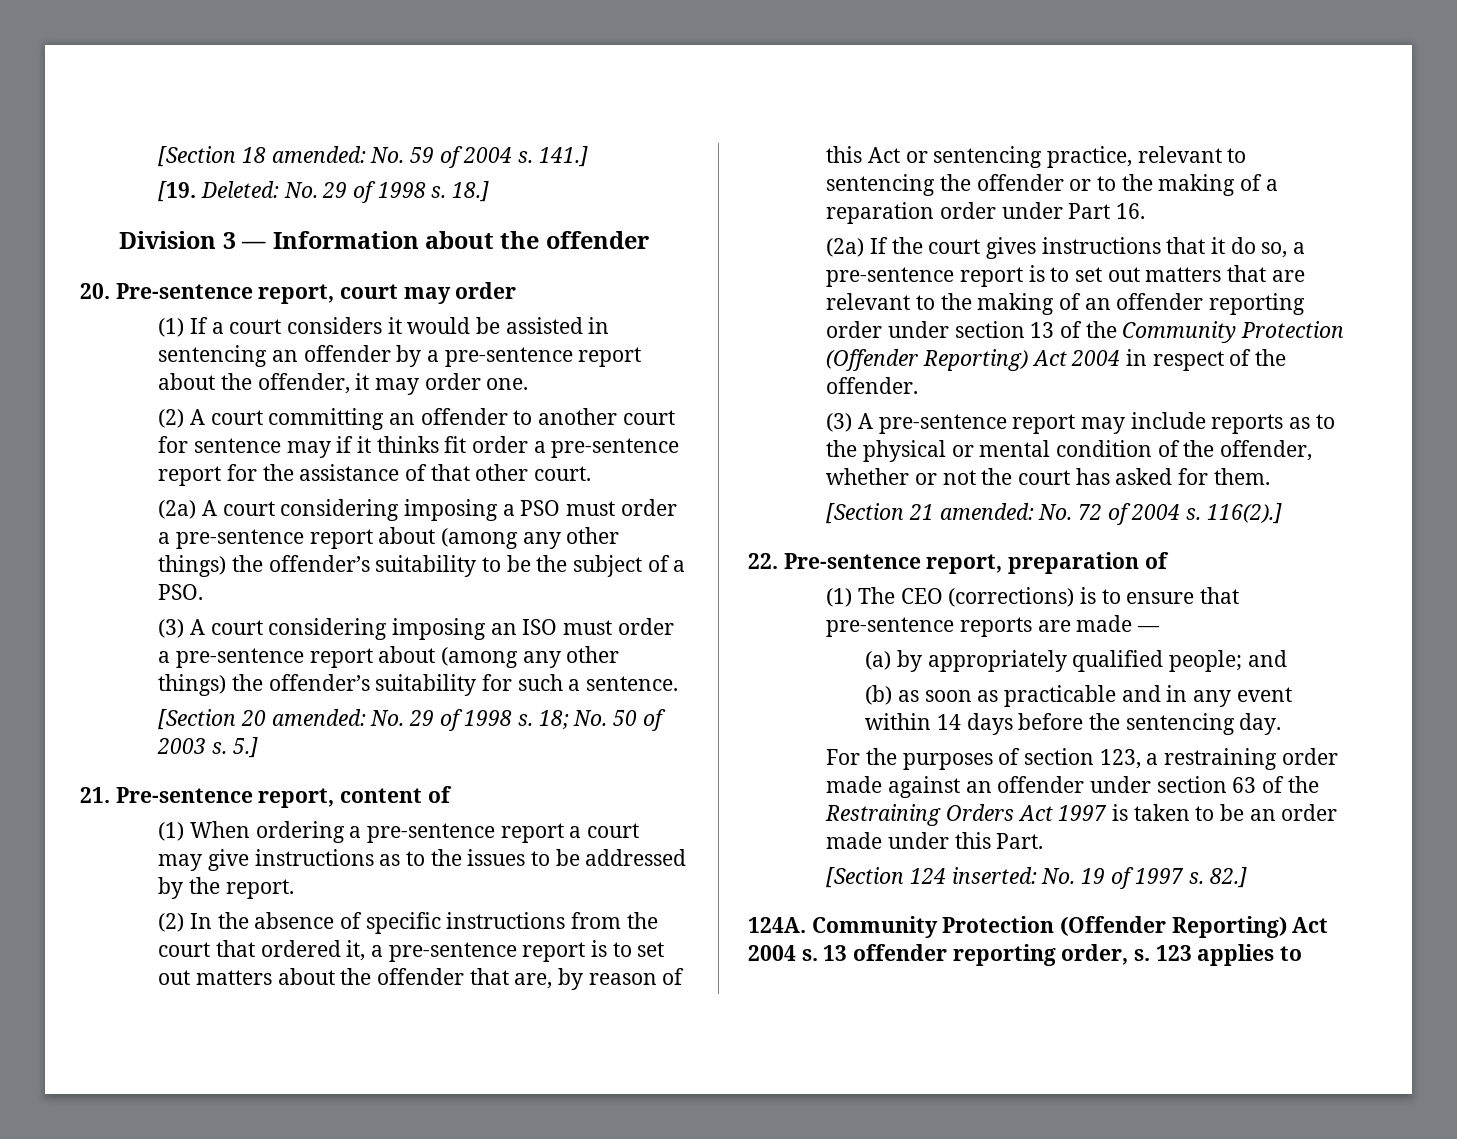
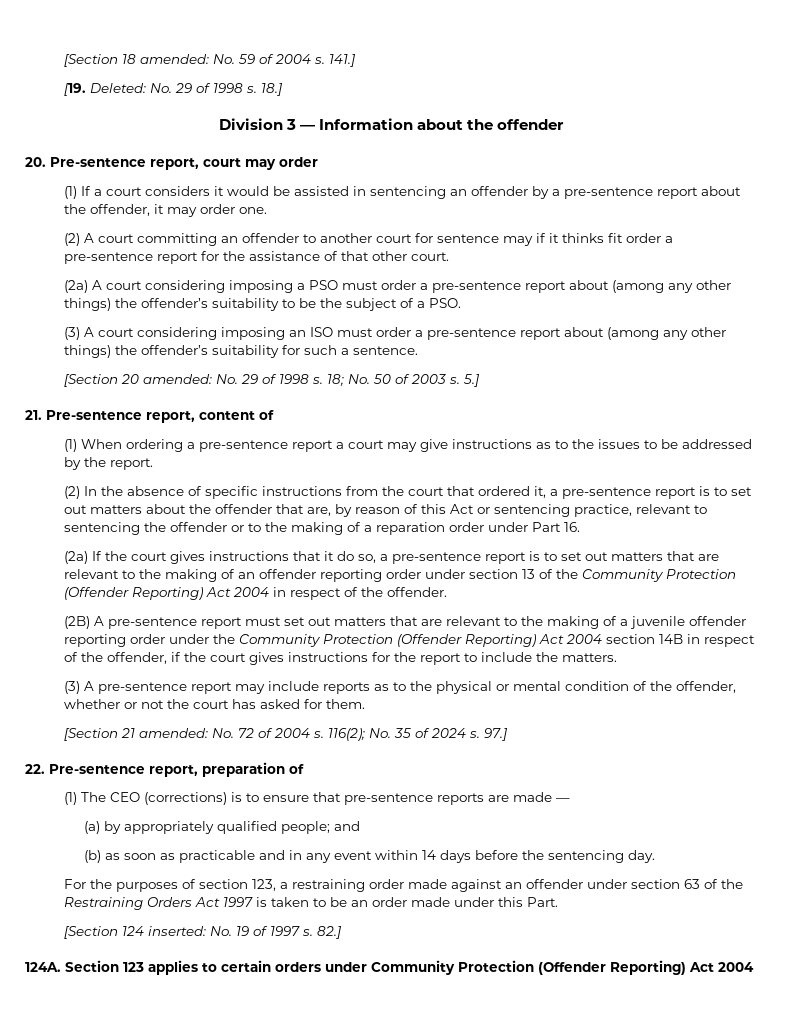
+ (2B) A pre-sentence report must set out matters that are relevant to the making of a juvenile offender reporting order under the Community Protection (Offender Reporting) Act 2004 section 14B in respect of the offender, if the court gives instructions for the report to include the matters.
- 116(2).]
+ 116(2); No. 35 of 2024 s. 97.]
- Community Protection (Offender Reporting) Act 2004 s. 13 offender reporting order, s. 123 applies to
+ Section 123 applies to certain orders under Community Protection (Offender Reporting) Act 2004

